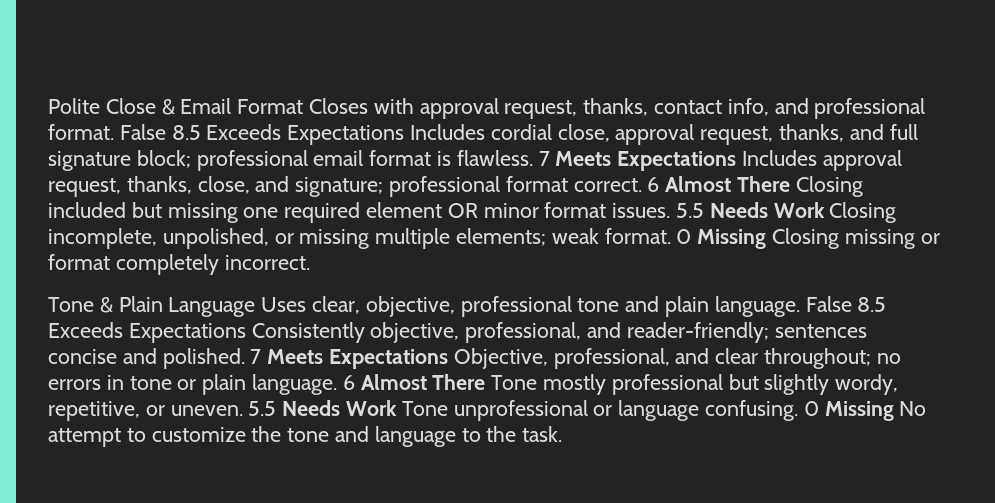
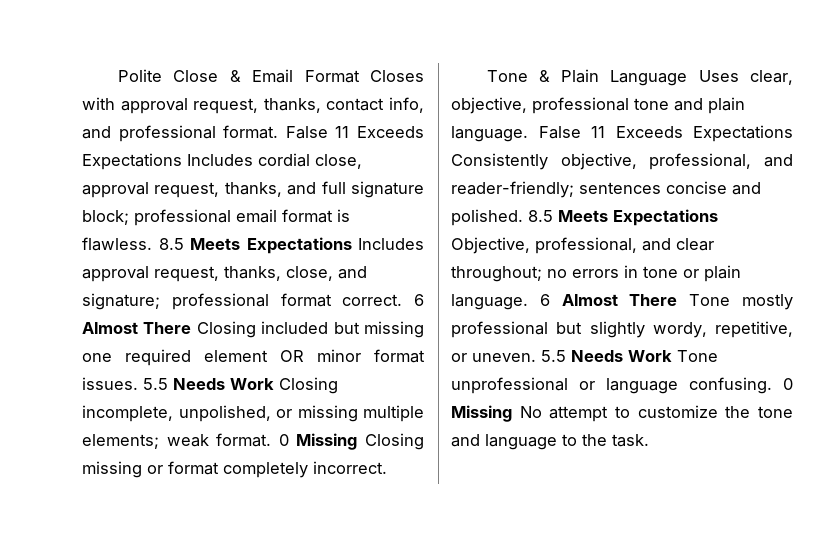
- False 8.5 Exceeds Expectations Includes cordial close, approval request, thanks, and full signature block; professional email format is flawless.
+ False 11 Exceeds Expectations Includes cordial close, approval request, thanks, and full signature block; professional email format is flawless.
- 7 Meets Expectations Includes approval request, thanks, close, and signature; professional format correct.
+ 8.5 Meets Expectations Includes approval request, thanks, close, and signature; professional format correct.
- False 8.5 Exceeds Expectations Consistently objective, professional, and reader-friendly; sentences concise and polished.
+ False 11 Exceeds Expectations Consistently objective, professional, and reader-friendly; sentences concise and polished.
- 7 Meets Expectations Objective, professional, and clear throughout; no errors in tone or plain language.
+ 8.5 Meets Expectations Objective, professional, and clear throughout; no errors in tone or plain language.

